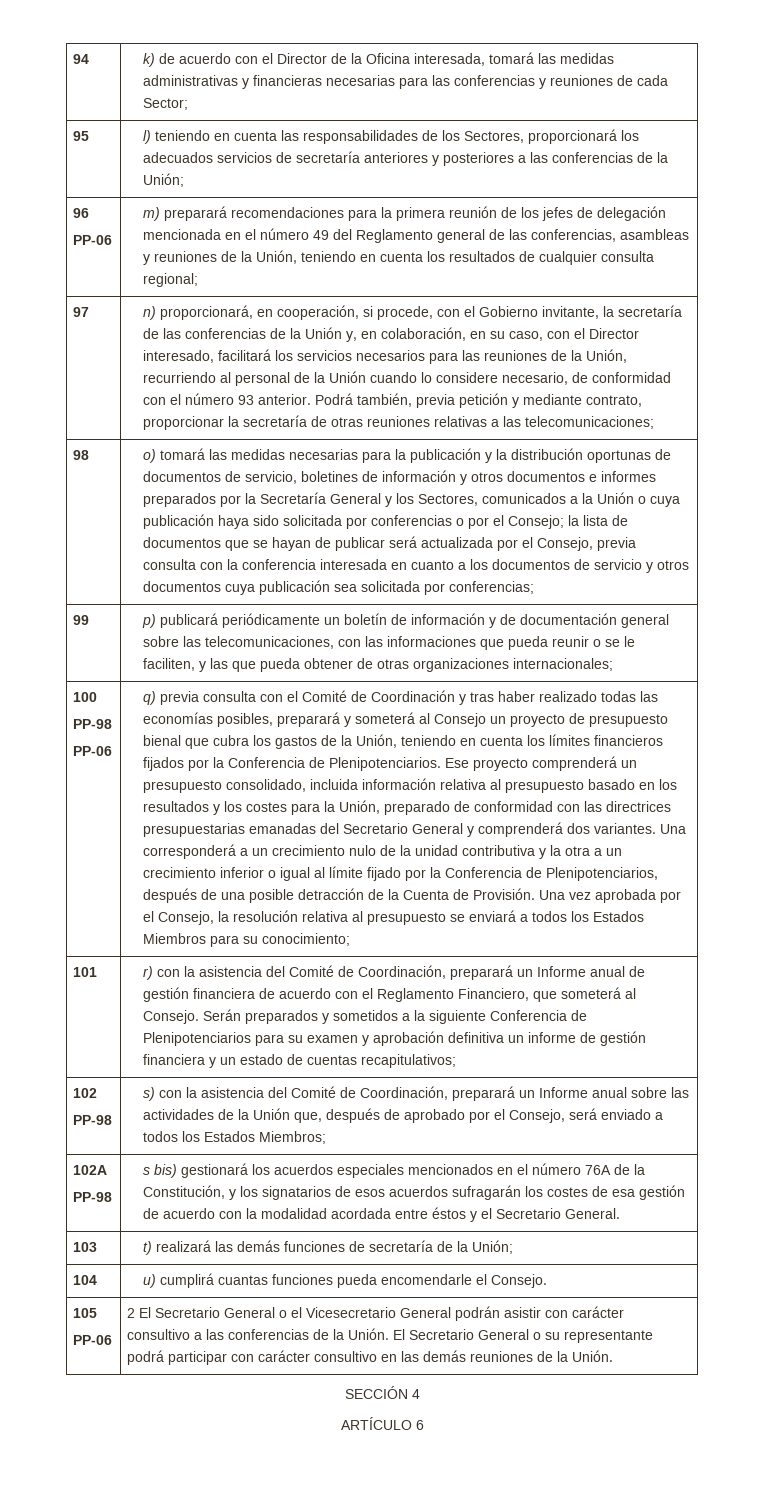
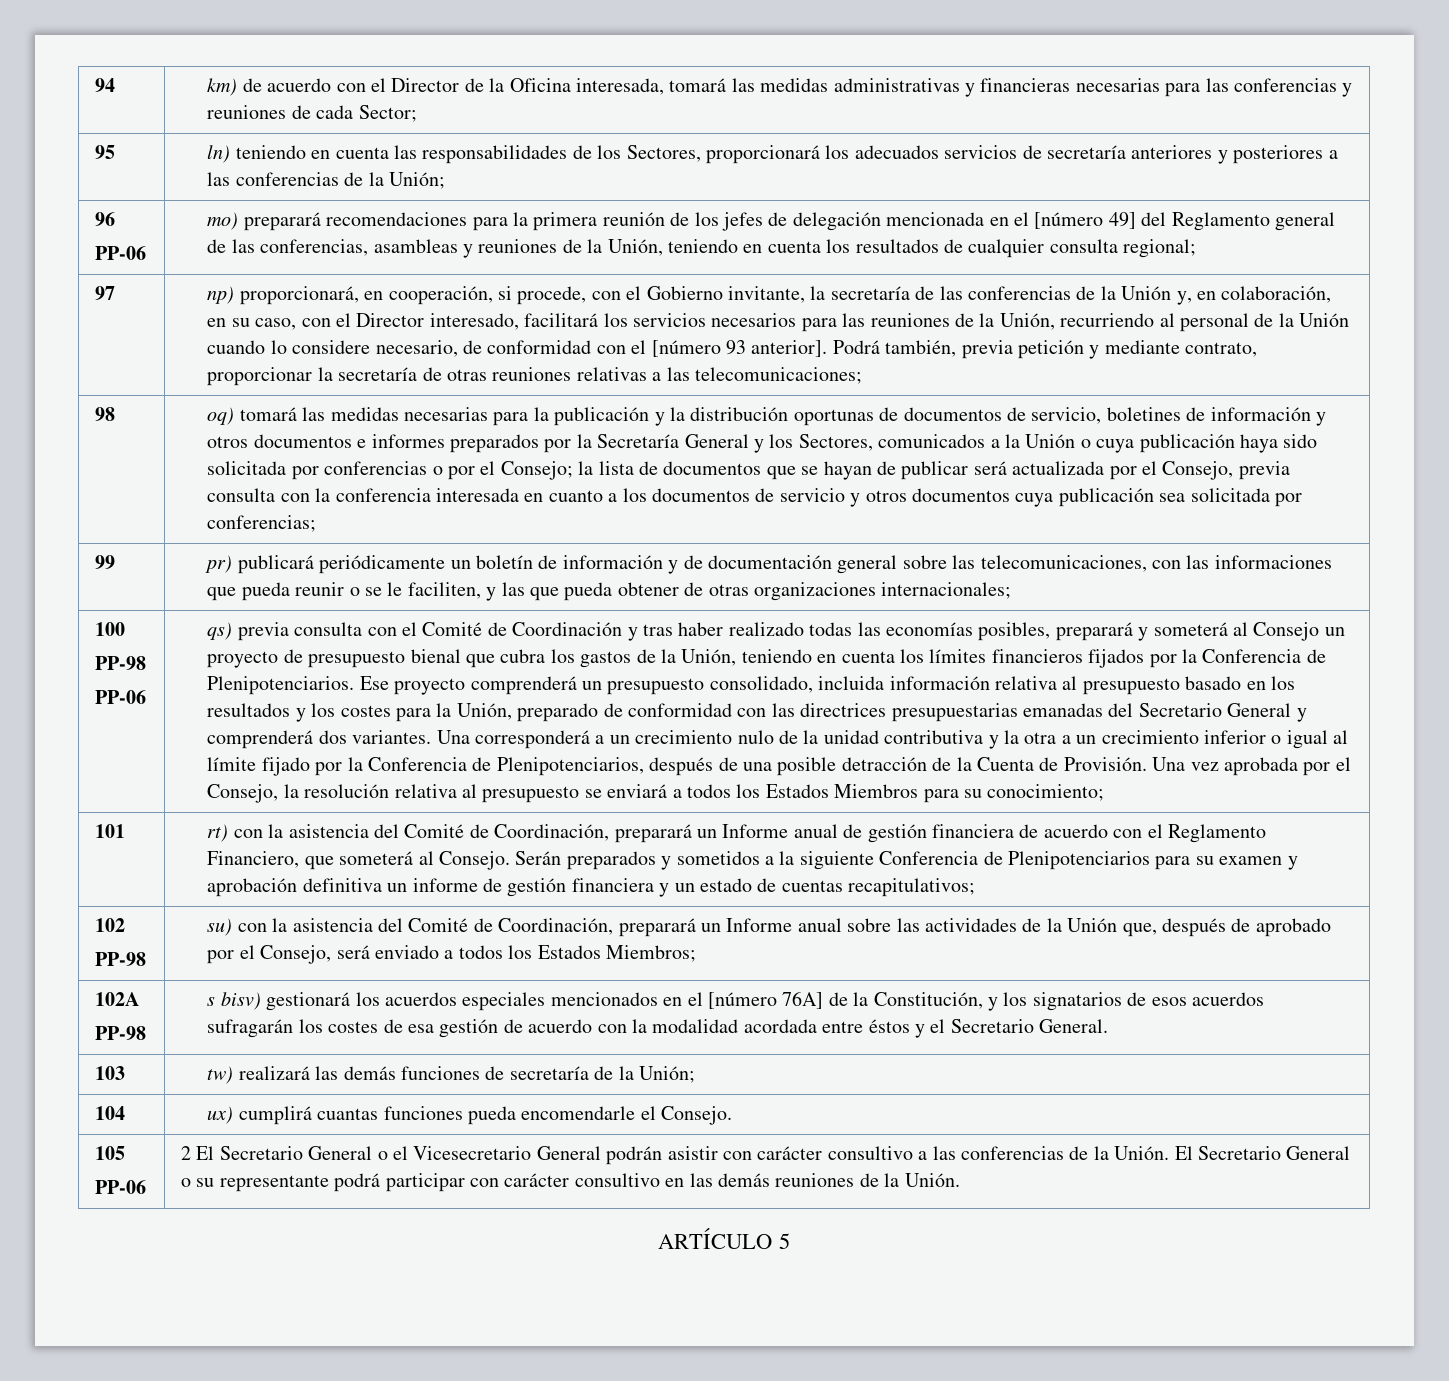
- 94 | k) de acuerdo con el Director de la Oficina interesada, tomará las medidas administrativas y financieras necesarias para las conferencias y reuniones de cada Sector;
+ 94 | km) de acuerdo con el Director de la Oficina interesada, tomará las medidas administrativas y financieras necesarias para las conferencias y reuniones de cada Sector;
- 95 | l) teniendo en cuenta las responsabilidades de los Sectores, proporcionará los adecuados servicios de secretaría anteriores y posteriores a las conferencias de la Unión;
+ 95 | ln) teniendo en cuenta las responsabilidades de los Sectores, proporcionará los adecuados servicios de secretaría anteriores y posteriores a las conferencias de la Unión;
  96
- PP-06 | m) preparará recomendaciones para la primera reunión de los jefes de delegación mencionada en el número 49 del Reglamento general de las conferencias, asambleas y reuniones de la Unión, teniendo en cuenta los resultados de cualquier consulta regional;
+ PP-06 | mo) preparará recomendaciones para la primera reunión de los jefes de delegación mencionada en el [número 49] del Reglamento general de las conferencias, asambleas y reuniones de la Unión, teniendo en cuenta los resultados de cualquier consulta regional;
- n) proporcionará, en cooperación, si procede, con el Gobierno invitante, la secretaría de las conferencias de la Unión y, en colaboración, en su caso, con el Director interesado, facilitará los servicios necesarios para las reuniones de la Unión, recurriendo al personal de la Unión cuando lo considere necesario, de conformidad con el número 93 anterior.
+ np) proporcionará, en cooperación, si procede, con el Gobierno invitante, la secretaría de las conferencias de la Unión y, en colaboración, en su caso, con el Director interesado, facilitará los servicios necesarios para las reuniones de la Unión, recurriendo al personal de la Unión cuando lo considere necesario, de conformidad con el [número 93 anterior].
- o) tomará las medidas necesarias para la publicación y la distribución oportunas de documentos de servicio, boletines de información y otros documentos e informes preparados por la Secretaría General y los Sectores, comunicados a la Unión o cuya publicación haya sido solicitada por conferencias o por el Consejo;
+ oq) tomará las medidas necesarias para la publicación y la distribución oportunas de documentos de servicio, boletines de información y otros documentos e informes preparados por la Secretaría General y los Sectores, comunicados a la Unión o cuya publicación haya sido solicitada por conferencias o por el Consejo;
- 99 | p) publicará periódicamente un boletín de información y de documentación general sobre las telecomunicaciones, con las informaciones que pueda reunir o se le faciliten, y las que pueda obtener de otras organizaciones internacionales;
+ 99 | pr) publicará periódicamente un boletín de información y de documentación general sobre las telecomunicaciones, con las informaciones que pueda reunir o se le faciliten, y las que pueda obtener de otras organizaciones internacionales;
- q) previa consulta con el Comité de Coordinación y tras haber realizado todas las economías posibles, preparará y someterá al Consejo un proyecto de presupuesto bienal que cubra los gastos de la Unión, teniendo en cuenta los límites financieros fijados por la Conferencia de Plenipotenciarios.
+ qs) previa consulta con el Comité de Coordinación y tras haber realizado todas las economías posibles, preparará y someterá al Consejo un proyecto de presupuesto bienal que cubra los gastos de la Unión, teniendo en cuenta los límites financieros fijados por la Conferencia de Plenipotenciarios.
- r) con la asistencia del Comité de Coordinación, preparará un Informe anual de gestión financiera de acuerdo con el Reglamento Financiero, que someterá al Consejo.
+ rt) con la asistencia del Comité de Coordinación, preparará un Informe anual de gestión financiera de acuerdo con el Reglamento Financiero, que someterá al Consejo.
  102
- PP-98 | s) con la asistencia del Comité de Coordinación, preparará un Informe anual sobre las actividades de la Unión que, después de aprobado por el Consejo, será enviado a todos los Estados Miembros;
+ PP-98 | su) con la asistencia del Comité de Coordinación, preparará un Informe anual sobre las actividades de la Unión que, después de aprobado por el Consejo, será enviado a todos los Estados Miembros;
  102A
- PP-98 | s bis) gestionará los acuerdos especiales mencionados en el número 76A de la Constitución, y los signatarios de esos acuerdos sufragarán los costes de esa gestión de acuerdo con la modalidad acordada entre éstos y el Secretario General.
+ PP-98 | s bisv) gestionará los acuerdos especiales mencionados en el [número 76A] de la Constitución, y los signatarios de esos acuerdos sufragarán los costes de esa gestión de acuerdo con la modalidad acordada entre éstos y el Secretario General.
- 103 | t) realizará las demás funciones de secretaría de la Unión;
+ 103 | tw) realizará las demás funciones de secretaría de la Unión;
- 104 | u) cumplirá cuantas funciones pueda encomendarle el Consejo.
+ 104 | ux) cumplirá cuantas funciones pueda encomendarle el Consejo.
- SECCIÓN 4
- ARTÍCULO 6
+ ARTÍCULO 5

